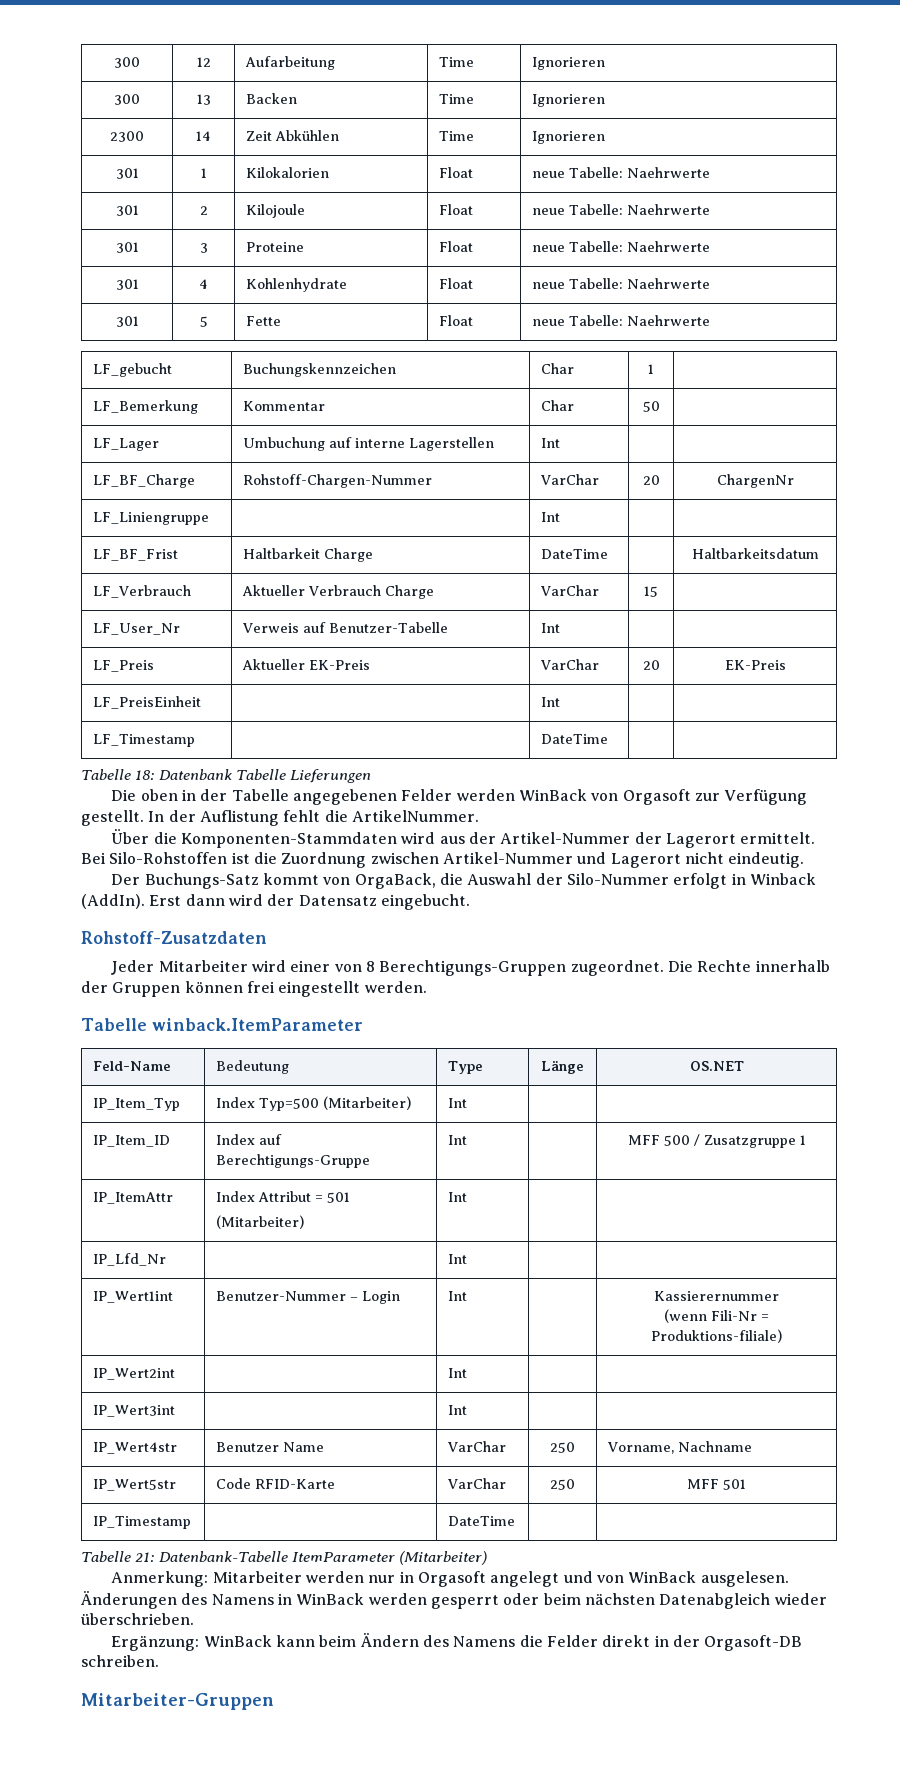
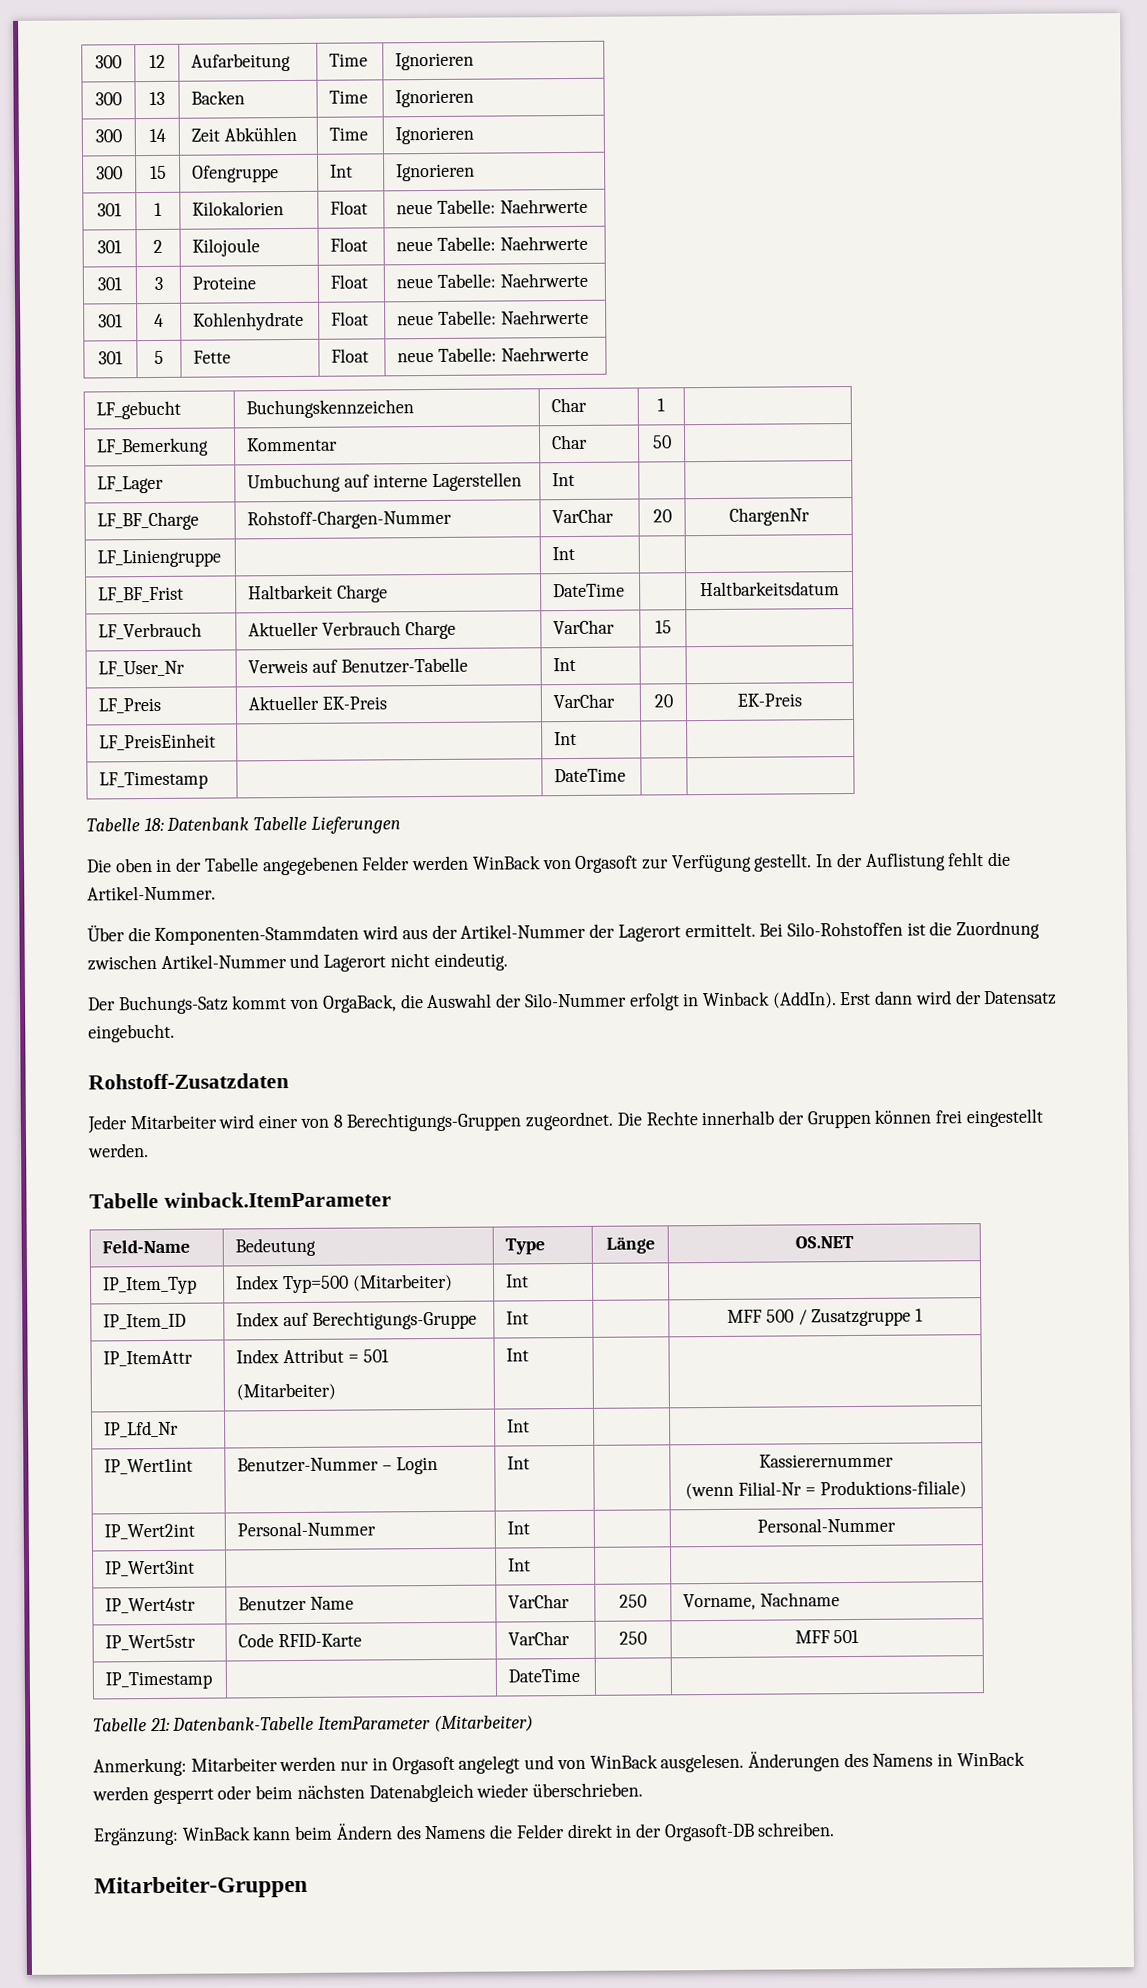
- 2300 | 14 | Zeit Abkühlen | Time | Ignorieren
+ 300 | 14 | Zeit Abkühlen | Time | Ignorieren
+ 300 | 15 | Ofengruppe | Int | Ignorieren
- In der Auflistung fehlt die ArtikelNummer.
+ In der Auflistung fehlt die Artikel-Nummer.
  IP_Wert1int | Benutzer-Nummer – Login | Int | | Kassierernummer
- (wenn Fili-Nr = Produktions-filiale)
+ (wenn Filial-Nr = Produktions-filiale)
- IP_Wert2int | | Int | |
+ IP_Wert2int | Personal-Nummer | Int | | Personal-Nummer

